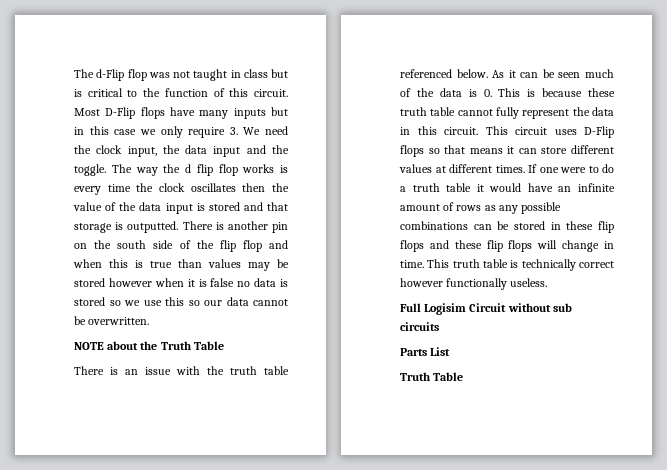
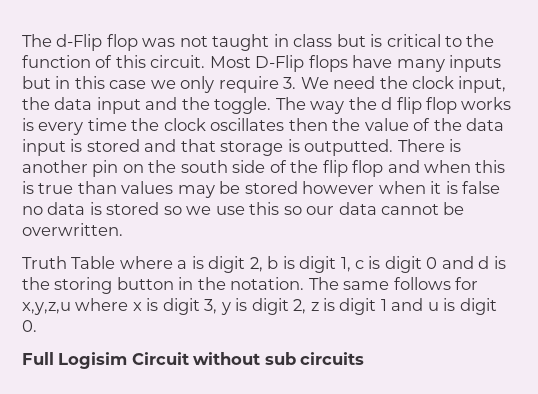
- NOTE about the Truth Table
- There is an issue with the truth table referenced below. As it can be seen much of the data is 0. This is because these truth table cannot fully represent the data in this circuit. This circuit uses D-Flip flops so that means it can store different values at different times. If one were to do a truth table it would have an infinite amount of rows as any possible combinations can be stored in these flip flops and these flip flops will change in time. This truth table is technically correct however functionally useless.
+ Truth Table where a is digit 2, b is digit 1, c is digit 0 and d is the storing button in the notation. The same follows for x,y,z,u where x is digit 3, y is digit 2, z is digit 1 and u is digit 0.
- Parts List
- Truth Table

